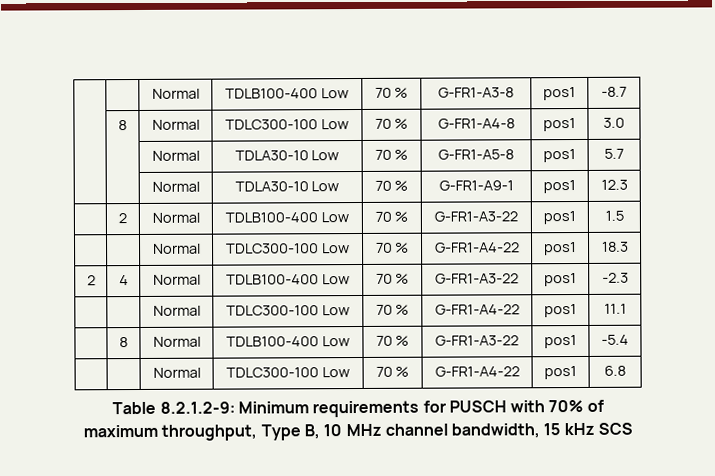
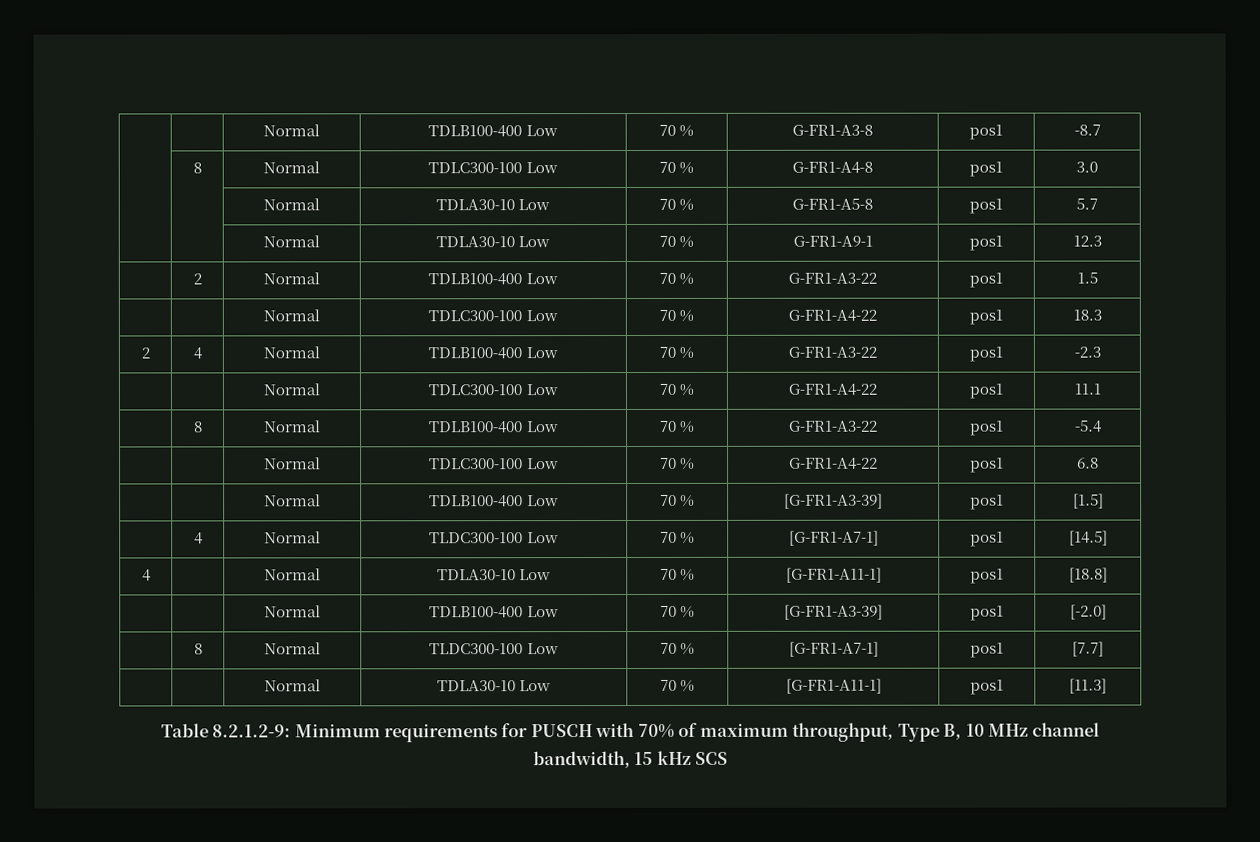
+ | | Normal | TDLB100-400 Low | 70 % | [G-FR1-A3-39] | pos1 | [1.5]
+ | 4 | Normal | TLDC300-100 Low | 70 % | [G-FR1-A7-1] | pos1 | [14.5]
+ 4 | | Normal | TDLA30-10 Low | 70 % | [G-FR1-A11-1] | pos1 | [18.8]
+ | | Normal | TDLB100-400 Low | 70 % | [G-FR1-A3-39] | pos1 | [-2.0]
+ | 8 | Normal | TLDC300-100 Low | 70 % | [G-FR1-A7-1] | pos1 | [7.7]
+ | | Normal | TDLA30-10 Low | 70 % | [G-FR1-A11-1] | pos1 | [11.3]

